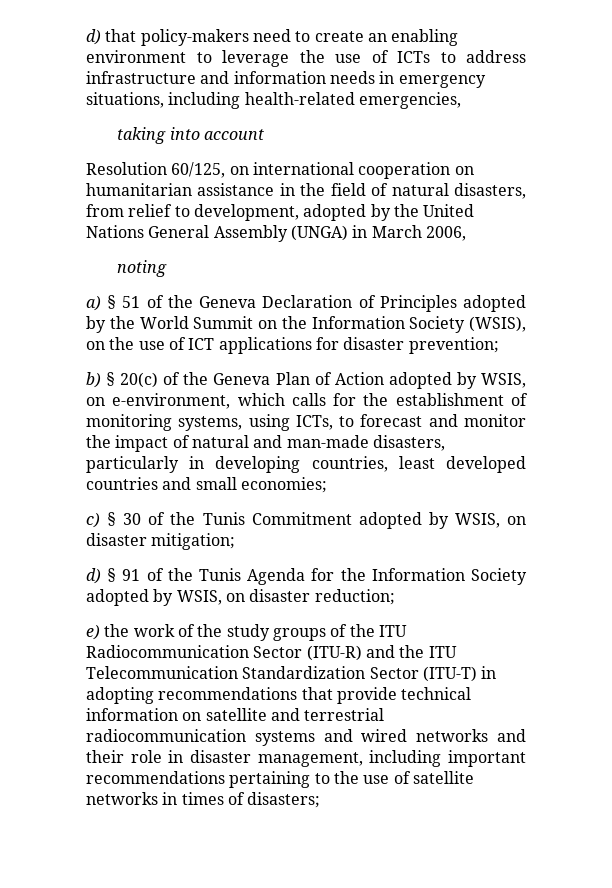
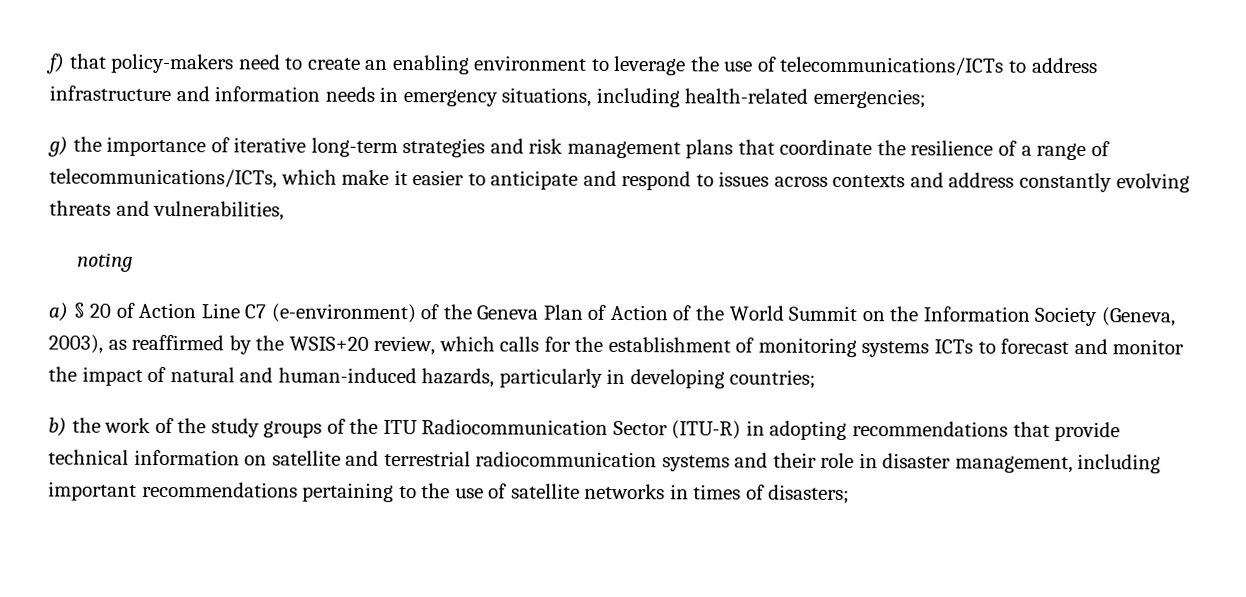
- d) that policy-makers need to create an enabling environment to leverage the use of ICTs to address infrastructure and information needs in emergency situations, including health-related emergencies,
- taking into account
- Resolution 60/125, on international cooperation on humanitarian assistance in the field of natural disasters, from relief to development, adopted by the United Nations General Assembly (UNGA) in March 2006,
+ f) that policy-makers need to create an enabling environment to leverage the use of telecommunications/ICTs to address infrastructure and information needs in emergency situations, including health-related emergencies;
+ g) the importance of iterative long-term strategies and risk management plans that coordinate the resilience of a range of telecommunications/ICTs, which make it easier to anticipate and respond to issues across contexts and address constantly evolving threats and vulnerabilities,
  noting
- a) § 51 of the Geneva Declaration of Principles adopted by the World Summit on the Information Society (WSIS), on the use of ICT applications for disaster prevention;
- b) § 20(c) of the Geneva Plan of Action adopted by WSIS, on e-environment, which calls for the establishment of monitoring systems, using ICTs, to forecast and monitor the impact of natural and man-made disasters, particularly in developing countries, least developed countries and small economies;
- c) § 30 of the Tunis Commitment adopted by WSIS, on disaster mitigation;
- d) § 91 of the Tunis Agenda for the Information Society adopted by WSIS, on disaster reduction;
- e) the work of the study groups of the ITU Radiocommunication Sector (ITU-R) and the ITU Telecommunication Standardization Sector (ITU-T) in adopting recommendations that provide technical information on satellite and terrestrial radiocommunication systems and wired networks and their role in disaster management, including important recommendations pertaining to the use of satellite networks in times of disasters;
+ a) § 20 of Action Line C7 (e-environment) of the Geneva Plan of Action of the World Summit on the Information Society (Geneva, 2003), as reaffirmed by the WSIS+20 review, which calls for the establishment of monitoring systems ICTs to forecast and monitor the impact of natural and human-induced hazards, particularly in developing countries;
+ b) the work of the study groups of the ITU Radiocommunication Sector (ITU-R) in adopting recommendations that provide technical information on satellite and terrestrial radiocommunication systems and their role in disaster management, including important recommendations pertaining to the use of satellite networks in times of disasters;

